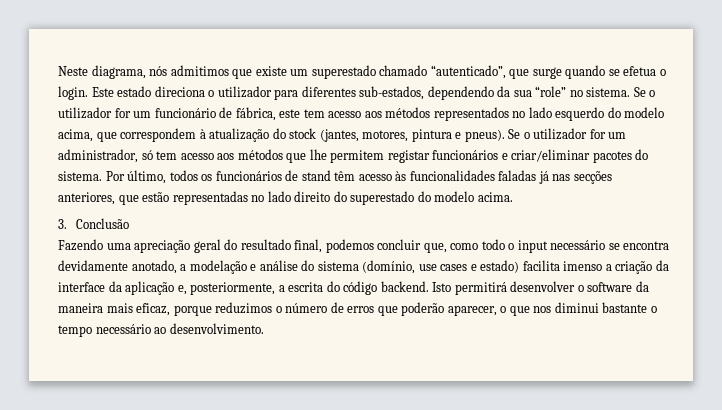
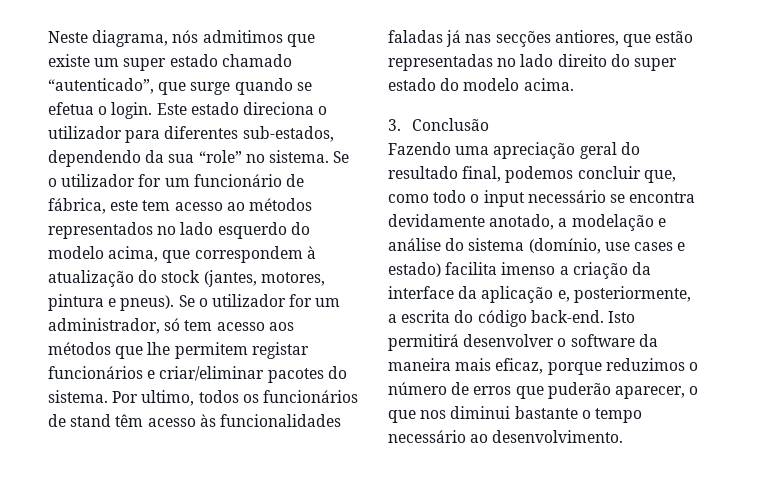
- Neste diagrama, nós admitimos que existe um superestado chamado “autenticado”, que surge quando se efetua o login.
+ Neste diagrama, nós admitimos que existe um super estado chamado “autenticado”, que surge quando se efetua o login.
- Se o utilizador for um funcionário de fábrica, este tem acesso aos métodos representados no lado esquerdo do modelo acima, que correspondem à atualização do stock (jantes, motores, pintura e pneus).
+ Se o utilizador for um funcionário de fábrica, este tem acesso ao métodos representados no lado esquerdo do modelo acima, que correspondem à atualização do stock (jantes, motores, pintura e pneus).
- Por último, todos os funcionários de stand têm acesso às funcionalidades faladas já nas secções anteriores, que estão representadas no lado direito do superestado do modelo acima.
+ Por ultimo, todos os funcionários de stand têm acesso às funcionalidades faladas já nas secções antiores, que estão representadas no lado direito do super estado do modelo acima.
- Fazendo uma apreciação geral do resultado final, podemos concluir que, como todo o input necessário se encontra devidamente anotado, a modelação e análise do sistema (domínio, use cases e estado) facilita imenso a criação da interface da aplicação e, posteriormente, a escrita do código backend.
+ Fazendo uma apreciação geral do resultado final, podemos concluir que, como todo o input necessário se encontra devidamente anotado, a modelação e análise do sistema (domínio, use cases e estado) facilita imenso a criação da interface da aplicação e, posteriormente, a escrita do código back-end.
- Isto permitirá desenvolver o software da maneira mais eficaz, porque reduzimos o número de erros que poderão aparecer, o que nos diminui bastante o tempo necessário ao desenvolvimento.
+ Isto permitirá desenvolver o software da maneira mais eficaz, porque reduzimos o número de erros que puderão aparecer, o que nos diminui bastante o tempo necessário ao desenvolvimento.

